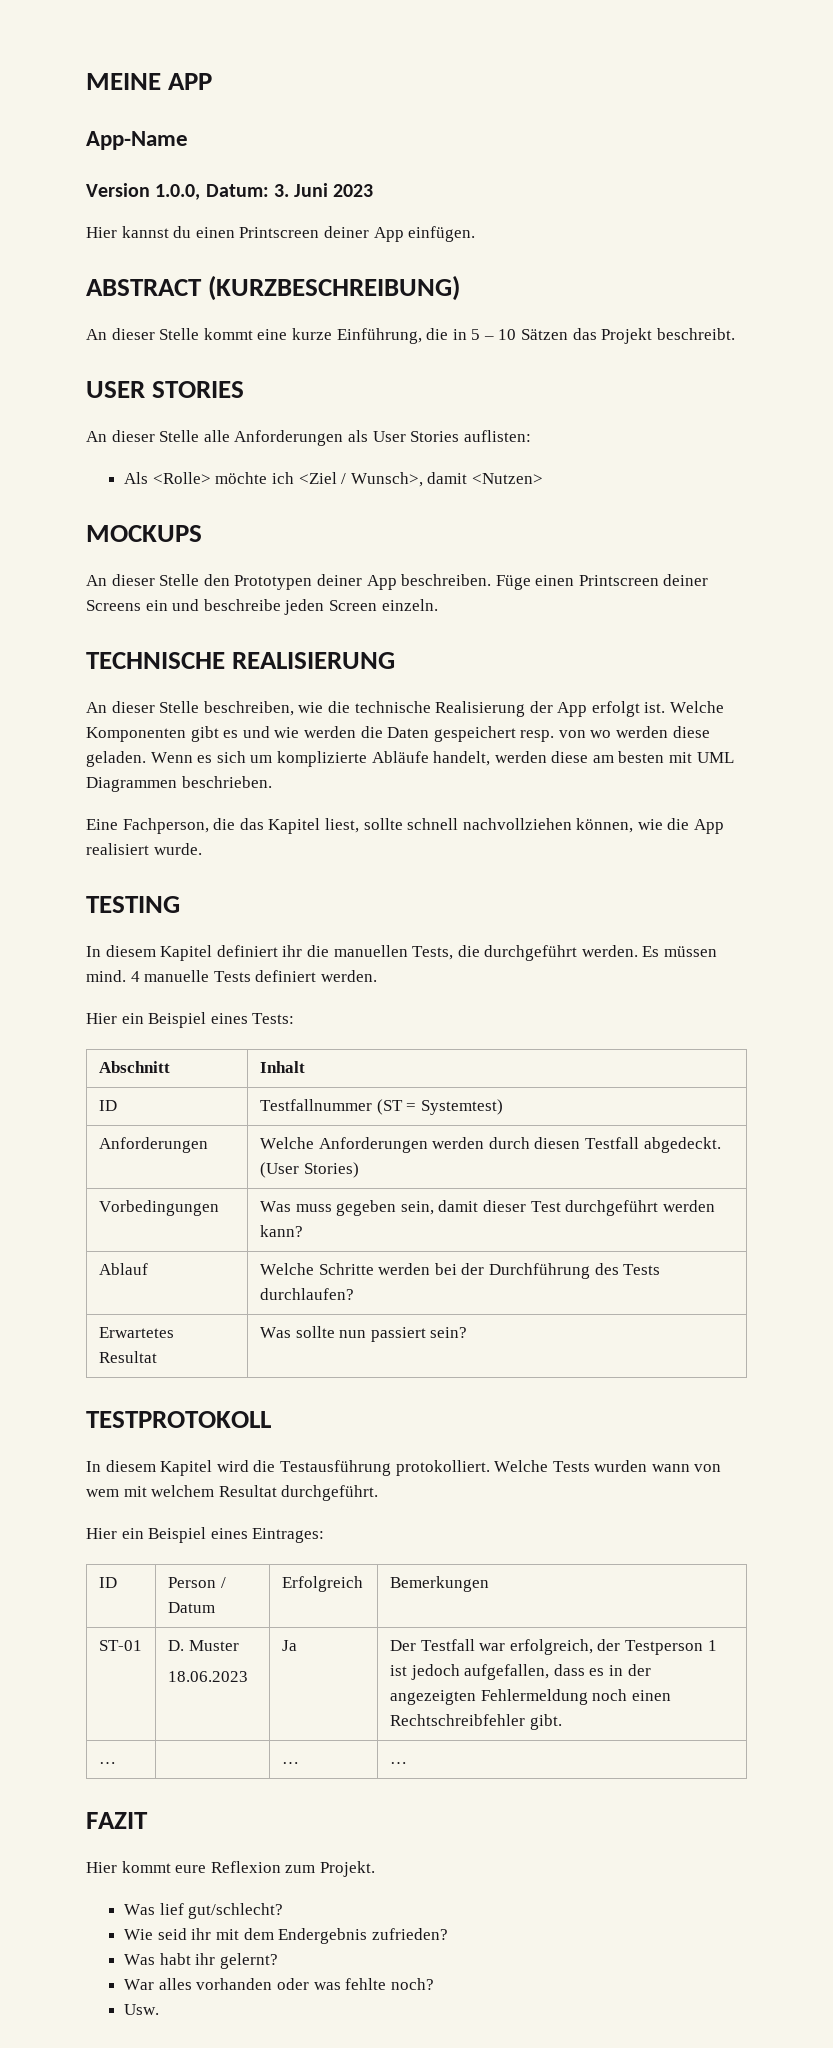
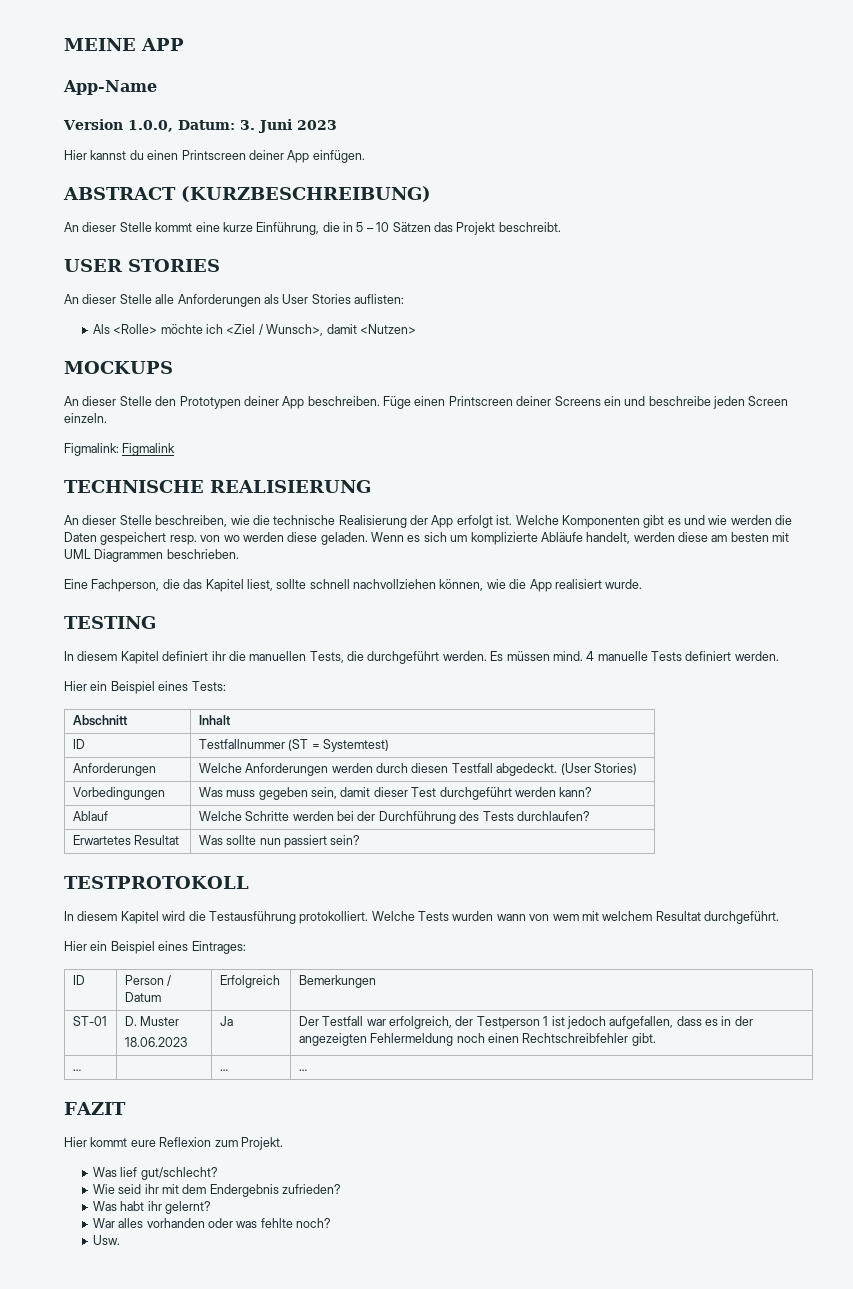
+ Figmalink: Figmalink

